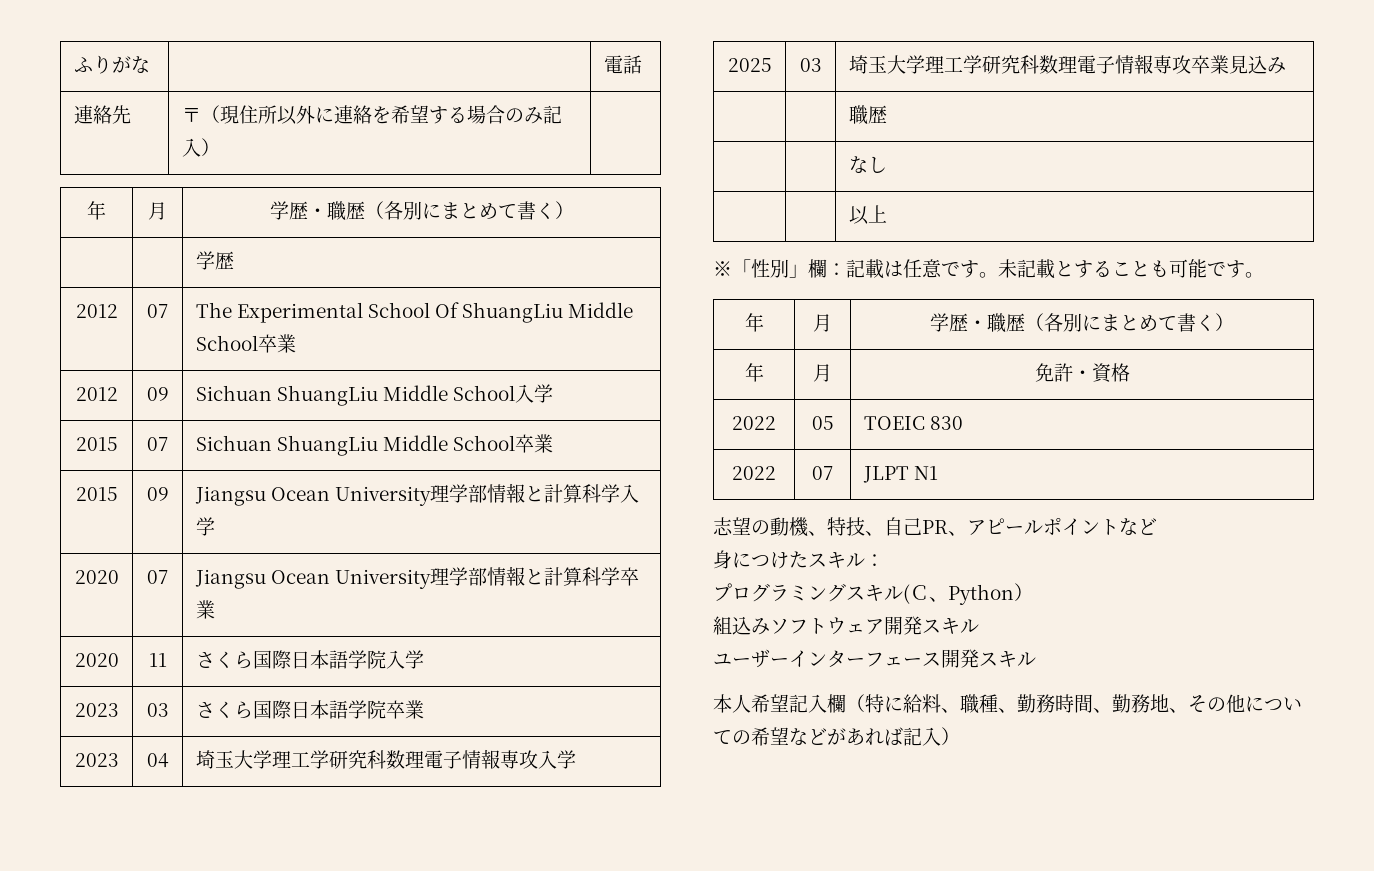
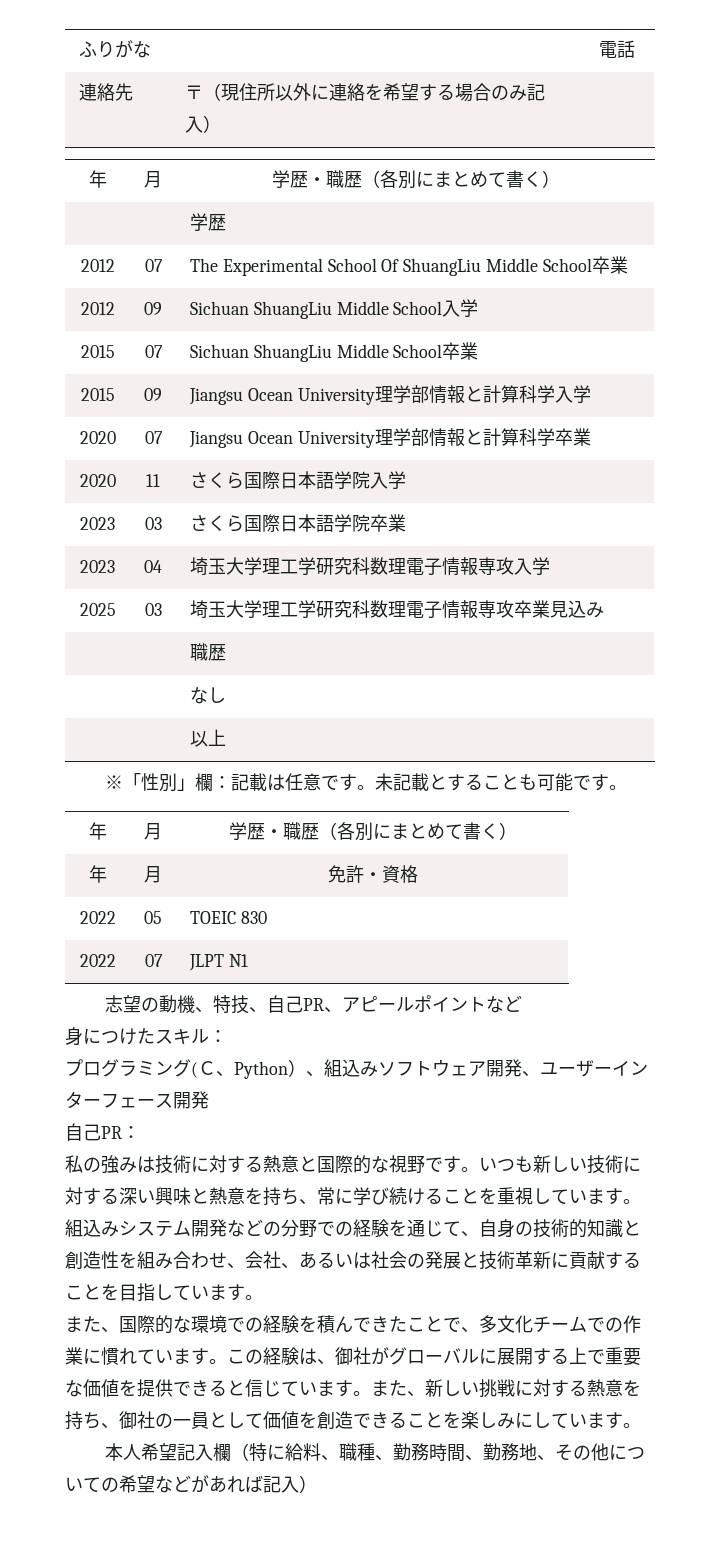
- プログラミングスキル(Ｃ、Python）
- 組込みソフトウェア開発スキル
- ユーザーインターフェース開発スキル
+ プログラミング(Ｃ、Python）、組込みソフトウェア開発、ユーザーインターフェース開発
+ 自己PR：
+ 私の強みは技術に対する熱意と国際的な視野です。いつも新しい技術に対する深い興味と熱意を持ち、常に学び続けることを重視しています。組込みシステム開発などの分野での経験を通じて、自身の技術的知識と創造性を組み合わせ、会社、あるいは社会の発展と技術革新に貢献することを目指しています。
+ また、国際的な環境での経験を積んできたことで、多文化チームでの作業に慣れています。この経験は、御社がグローバルに展開する上で重要な価値を提供できると信じています。また、新しい挑戦に対する熱意を持ち、御社の一員として価値を創造できることを楽しみにしています。

